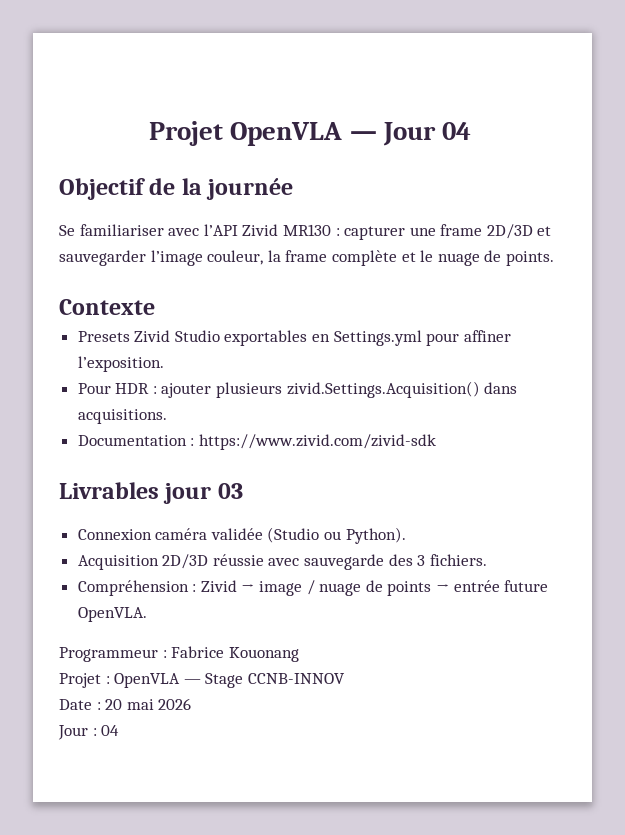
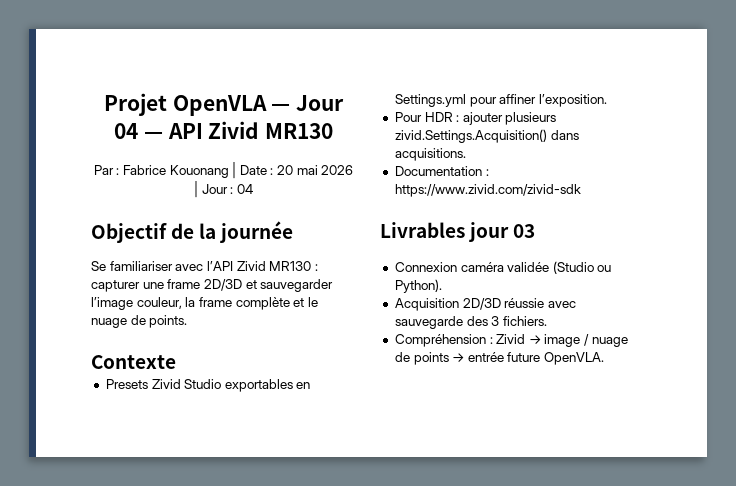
- Projet OpenVLA — Jour 04
+ Projet OpenVLA — Jour 04 — API Zivid MR130
+ Par : Fabrice Kouonang | Date : 20 mai 2026 | Jour : 04
- Programmeur : Fabrice Kouonang
- Projet : OpenVLA — Stage CCNB-INNOV
- Date : 20 mai 2026
- Jour : 04

